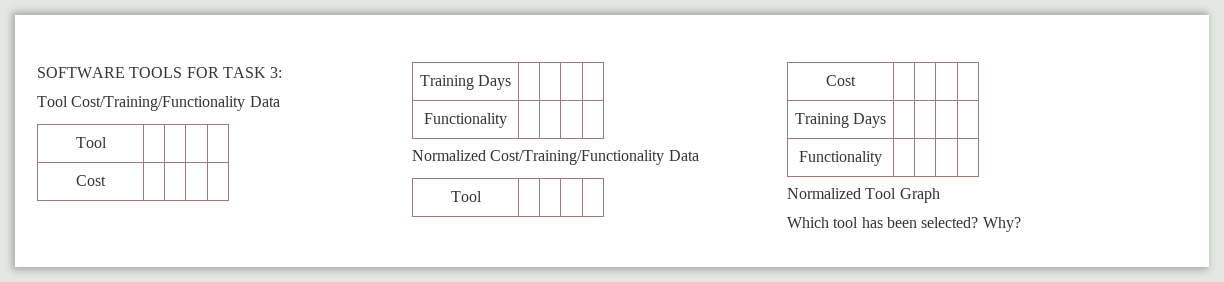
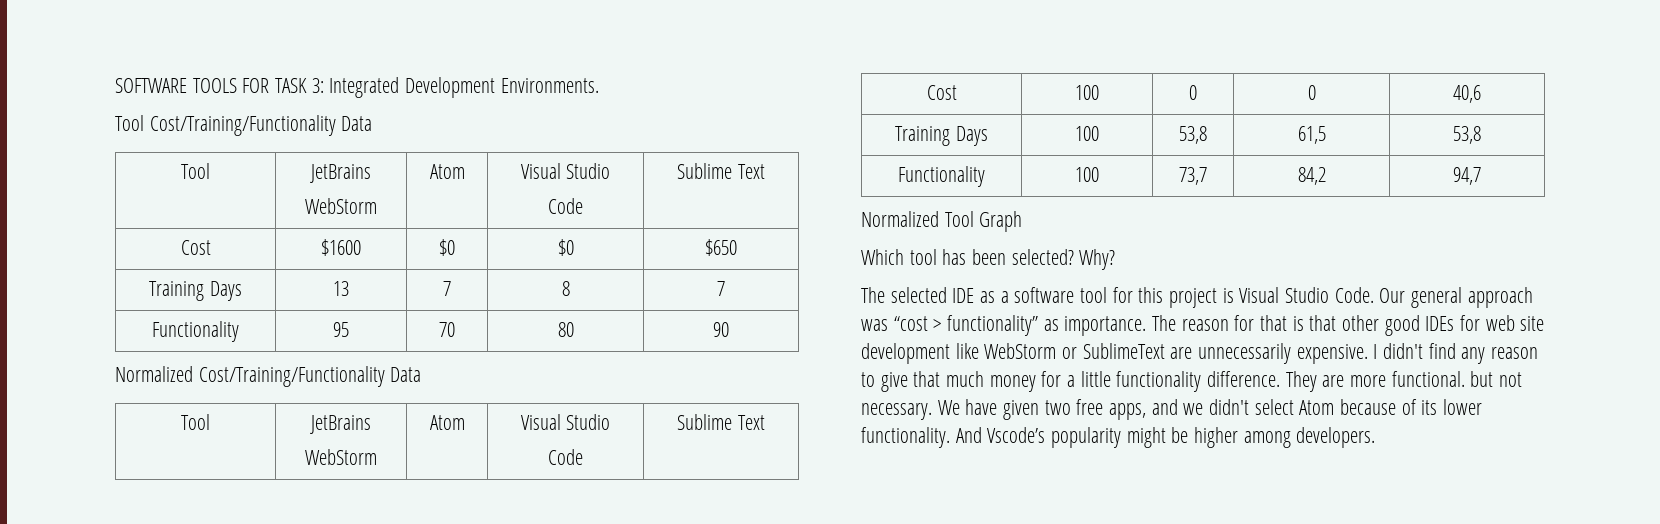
- SOFTWARE TOOLS FOR TASK 3:
+ SOFTWARE TOOLS FOR TASK 3: Integrated Development Environments.
  Tool Cost/Training/Functionality Data
- Tool | | | |
- Cost | | | |
- Training Days | | | |
- Functionality | | | |
+ Tool | JetBrains
+ WebStorm | Atom | Visual Studio
+ Code | Sublime Text
+ Cost | $1600 | $0 | $0 | $650
+ Training Days | 13 | 7 | 8 | 7
+ Functionality | 95 | 70 | 80 | 90
  Normalized Cost/Training/Functionality Data
- Tool | | | |
- Cost | | | |
- Training Days | | | |
- Functionality | | | |
+ Tool | JetBrains
+ WebStorm | Atom | Visual Studio
+ Code | Sublime Text
+ Cost | 100 | 0 | 0 | 40,6
+ Training Days | 100 | 53,8 | 61,5 | 53,8
+ Functionality | 100 | 73,7 | 84,2 | 94,7
+ The selected IDE as a software tool for this project is Visual Studio Code. Our general approach was “cost > functionality” as importance. The reason for that is that other good IDEs for web site development like WebStorm or SublimeText are unnecessarily expensive. I didn't find any reason to give that much money for a little functionality difference. They are more functional. but not necessary. We have given two free apps, and we didn't select Atom because of its lower functionality. And Vscode’s popularity might be higher among developers.

